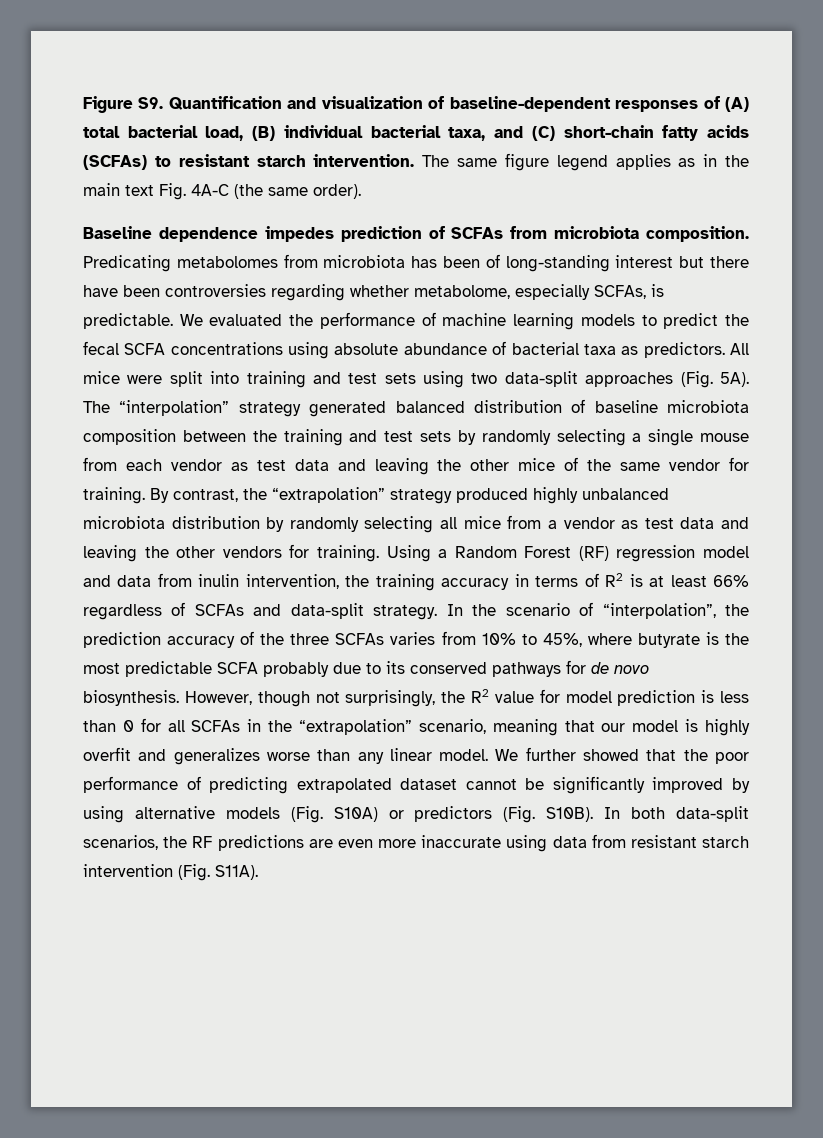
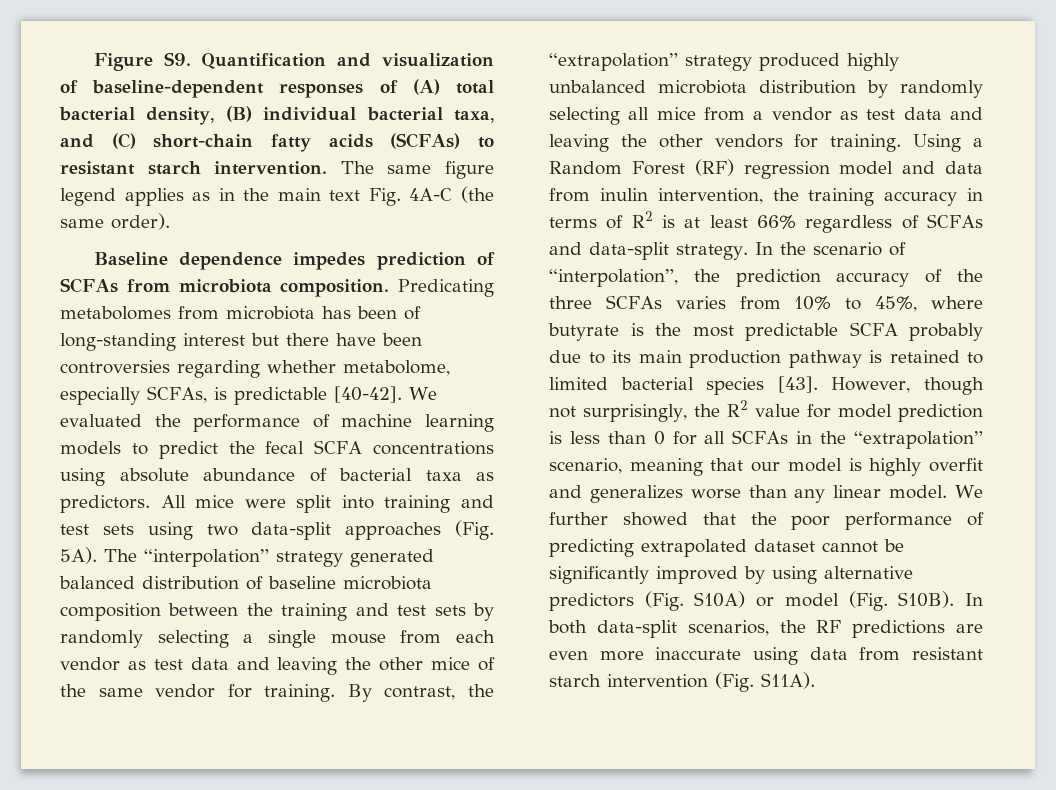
- Figure S9. Quantification and visualization of baseline-dependent responses of (A) total bacterial load, (B) individual bacterial taxa, and (C) short-chain fatty acids (SCFAs) to resistant starch intervention.
+ Figure S9. Quantification and visualization of baseline-dependent responses of (A) total bacterial density, (B) individual bacterial taxa, and (C) short-chain fatty acids (SCFAs) to resistant starch intervention.
- Predicating metabolomes from microbiota has been of long-standing interest but there have been controversies regarding whether metabolome, especially SCFAs, is predictable.
+ Predicating metabolomes from microbiota has been of long-standing interest but there have been controversies regarding whether metabolome, especially SCFAs, is predictable [40-42].
- In the scenario of “interpolation”, the prediction accuracy of the three SCFAs varies from 10% to 45%, where butyrate is the most predictable SCFA probably due to its conserved pathways for de novo biosynthesis.
+ In the scenario of “interpolation”, the prediction accuracy of the three SCFAs varies from 10% to 45%, where butyrate is the most predictable SCFA probably due to its main production pathway is retained to limited bacterial species [43].
- We further showed that the poor performance of predicting extrapolated dataset cannot be significantly improved by using alternative models (Fig. S10A) or predictors (Fig. S10B).
+ We further showed that the poor performance of predicting extrapolated dataset cannot be significantly improved by using alternative predictors (Fig. S10A) or model (Fig. S10B).

